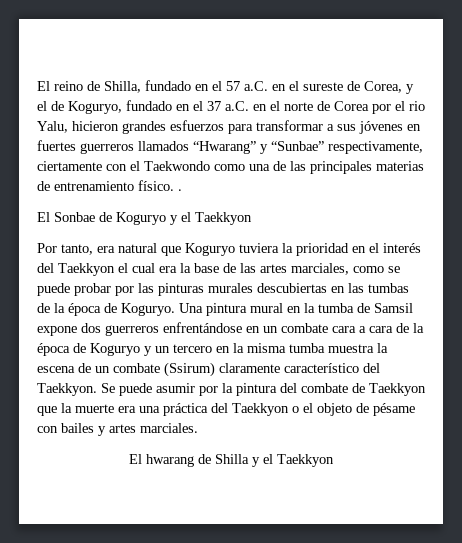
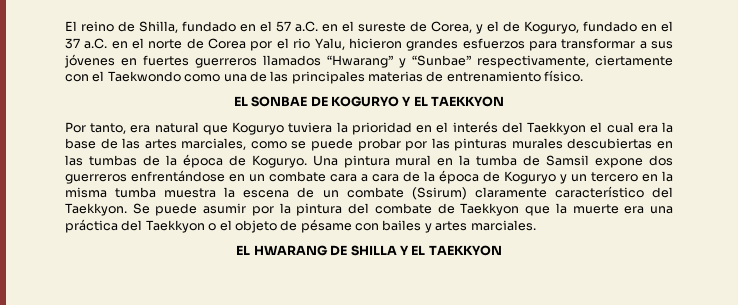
- El reino de Shilla, fundado en el 57 a.C. en el sureste de Corea, y el de Koguryo, fundado en el 37 a.C. en el norte de Corea por el rio Yalu, hicieron grandes esfuerzos para transformar a sus jóvenes en fuertes guerreros llamados “Hwarang” y “Sunbae” respectivamente, ciertamente con el Taekwondo como una de las principales materias de entrenamiento físico. .
- El Sonbae de Koguryo y el Taekkyon
+ El reino de Shilla, fundado en el 57 a.C. en el sureste de Corea, y el de Koguryo, fundado en el 37 a.C. en el norte de Corea por el rio Yalu, hicieron grandes esfuerzos para transformar a sus jóvenes en fuertes guerreros llamados “Hwarang” y “Sunbae” respectivamente, ciertamente con el Taekwondo como una de las principales materias de entrenamiento físico.
+ EL SONBAE DE KOGURYO Y EL TAEKKYON
- El hwarang de Shilla y el Taekkyon
+ EL HWARANG DE SHILLA Y EL TAEKKYON

